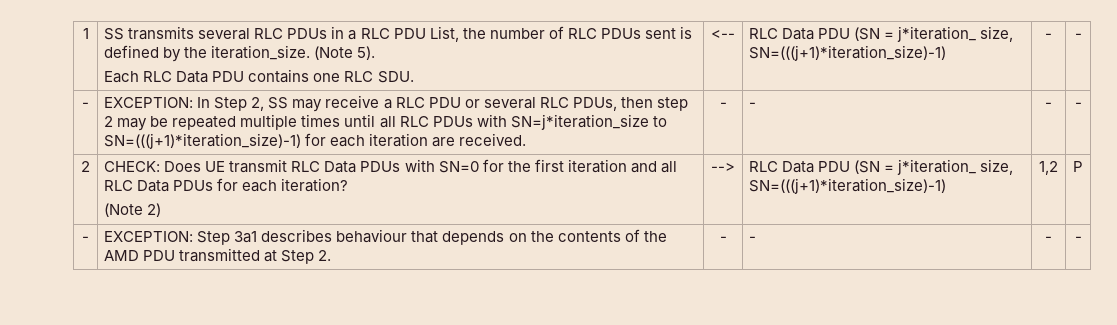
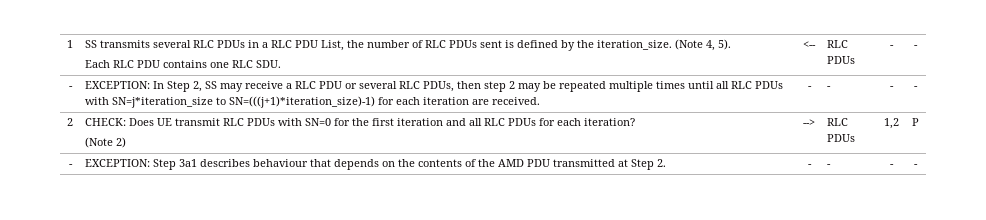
- (Note 5).
+ (Note 4, 5).
- Each RLC Data PDU contains one RLC SDU.
+ Each RLC PDU contains one RLC SDU.
- <-- | RLC Data PDU (SN = j*iteration_ size, SN=(((j+1)*iteration_size)-1)
+ <-- | RLC PDUs
- 2 | CHECK: Does UE transmit RLC Data PDUs with SN=0 for the first iteration and all RLC Data PDUs for each iteration?
- (Note 2) | --> | RLC Data PDU (SN = j*iteration_ size, SN=(((j+1)*iteration_size)-1) | 1,2 | P
+ 2 | CHECK: Does UE transmit RLC PDUs with SN=0 for the first iteration and all RLC PDUs for each iteration?
+ (Note 2) | --> | RLC PDUs | 1,2 | P

